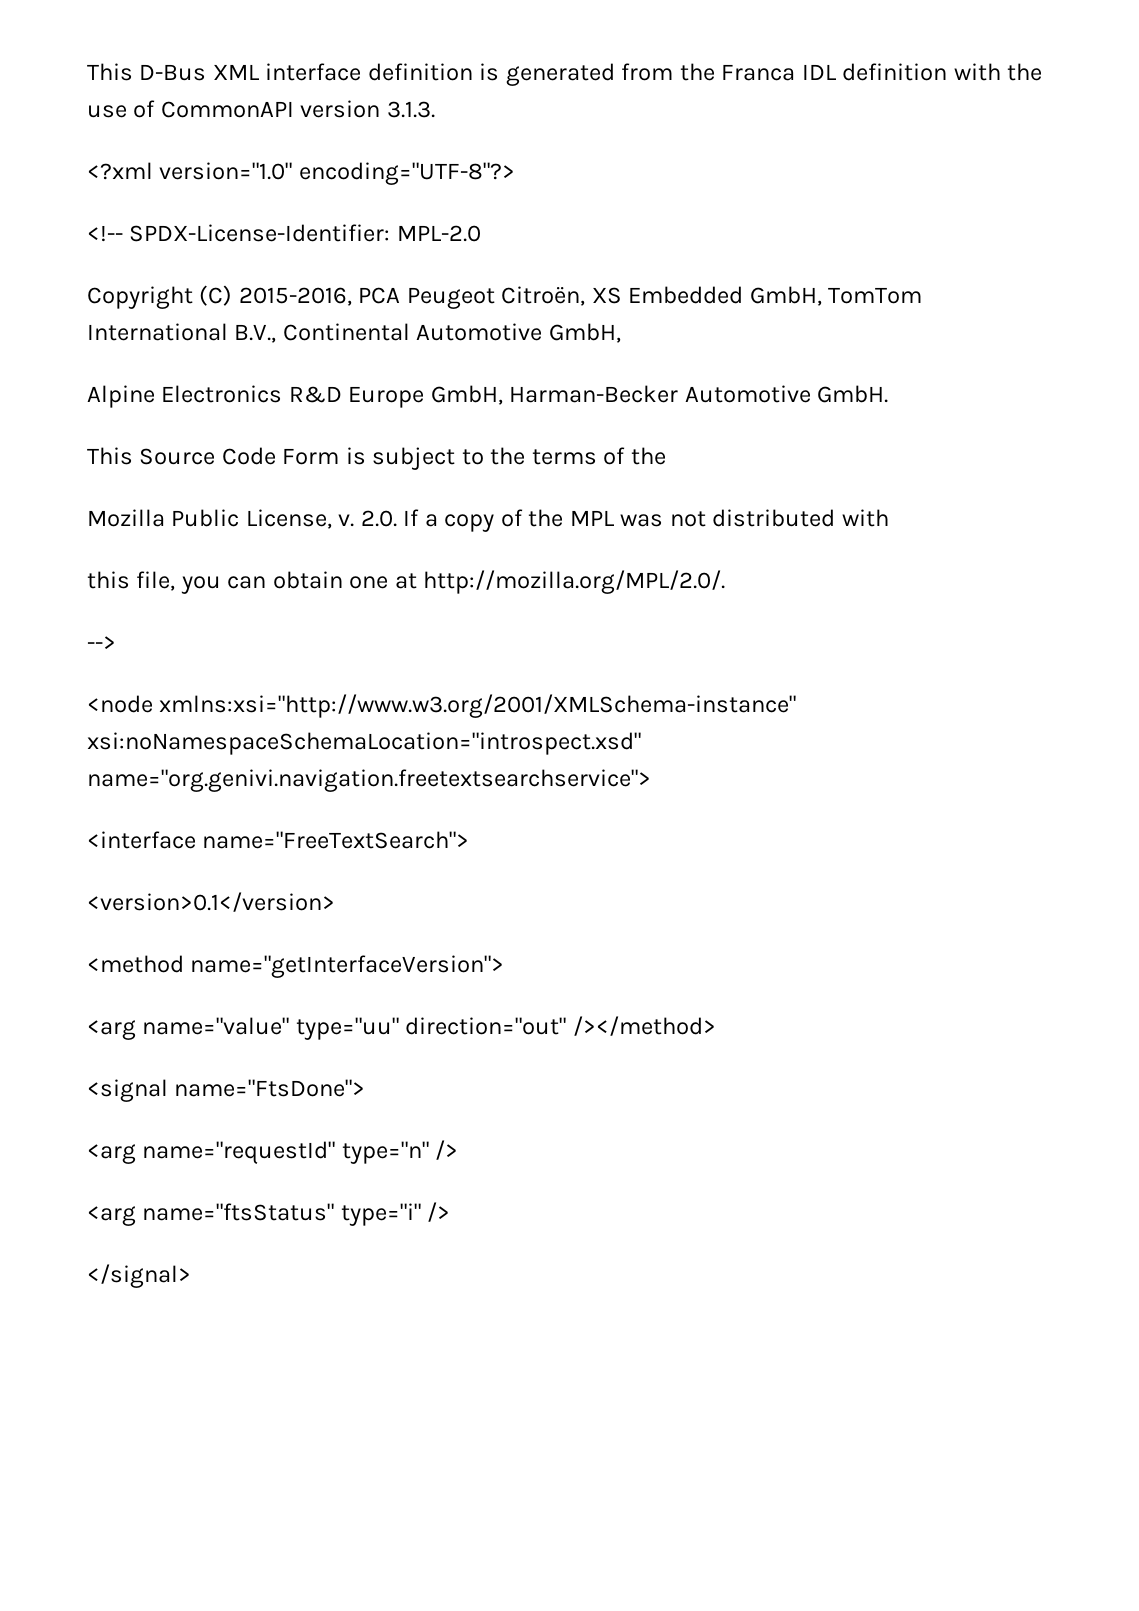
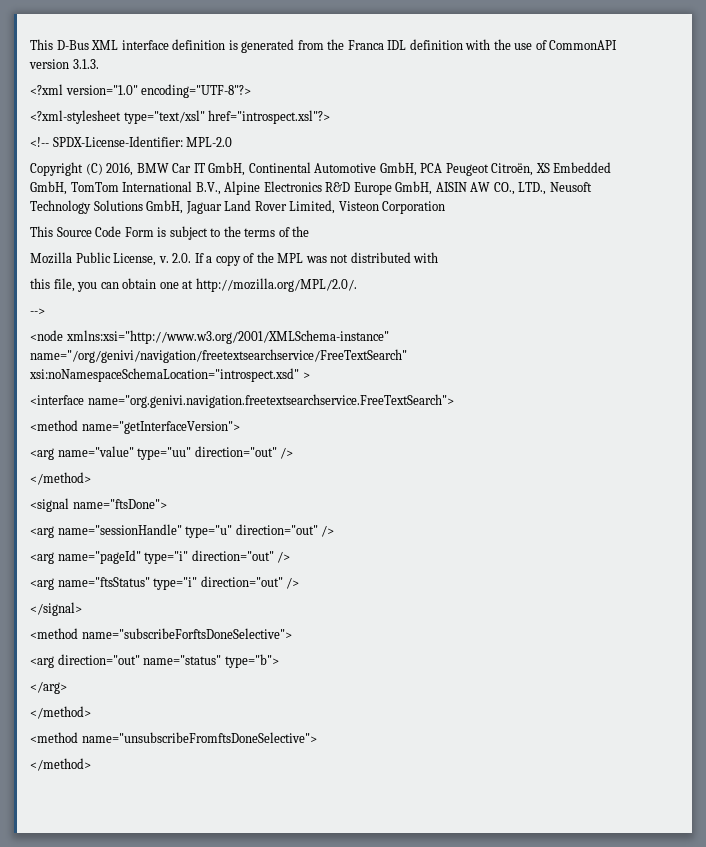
+ <?xml-stylesheet type="text/xsl" href="introspect.xsl"?>
- Copyright (C) 2015-2016, PCA Peugeot Citroën, XS Embedded GmbH, TomTom International B.V., Continental Automotive GmbH,
- Alpine Electronics R&D Europe GmbH, Harman-Becker Automotive GmbH.
+ Copyright (C) 2016, BMW Car IT GmbH, Continental Automotive GmbH, PCA Peugeot Citroën, XS Embedded GmbH, TomTom International B.V., Alpine Electronics R&D Europe GmbH, AISIN AW CO., LTD., Neusoft Technology Solutions GmbH, Jaguar Land Rover Limited, Visteon Corporation
- <node xmlns:xsi="http://www.w3.org/2001/XMLSchema-instance" xsi:noNamespaceSchemaLocation="introspect.xsd" name="org.genivi.navigation.freetextsearchservice">
+ <node xmlns:xsi="http://www.w3.org/2001/XMLSchema-instance" name="/org/genivi/navigation/freetextsearchservice/FreeTextSearch" xsi:noNamespaceSchemaLocation="introspect.xsd" >
- <interface name="FreeTextSearch">
- <version>0.1</version>
+ <interface name="org.genivi.navigation.freetextsearchservice.FreeTextSearch">
- <arg name="value" type="uu" direction="out" /></method>
+ <arg name="value" type="uu" direction="out" />
+ </method>
- <signal name="FtsDone">
- <arg name="requestId" type="n" />
+ <signal name="ftsDone">
+ <arg name="sessionHandle" type="u" direction="out" />
+ <arg name="pageId" type="i" direction="out" />
- <arg name="ftsStatus" type="i" />
+ <arg name="ftsStatus" type="i" direction="out" />
+ <method name="subscribeForftsDoneSelective">
+ <arg direction="out" name="status" type="b">
+ </arg>
+ </method>
+ <method name="unsubscribeFromftsDoneSelective">
+ </method>

